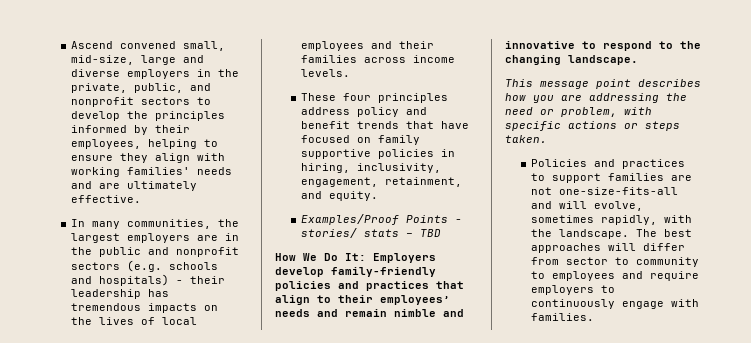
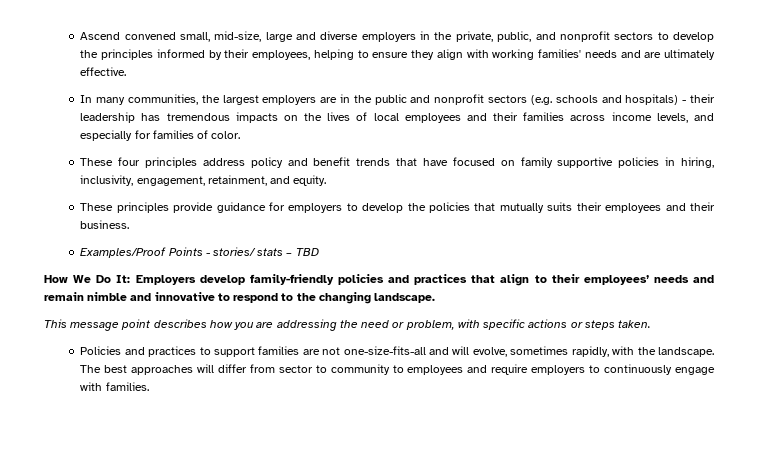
- In many communities, the largest employers are in the public and nonprofit sectors (e.g. schools and hospitals) - their leadership has tremendous impacts on the lives of local employees and their families across income levels.
+ In many communities, the largest employers are in the public and nonprofit sectors (e.g. schools and hospitals) - their leadership has tremendous impacts on the lives of local employees and their families across income levels, and especially for families of color.
+ These principles provide guidance for employers to develop the policies that mutually suits their employees and their business.

